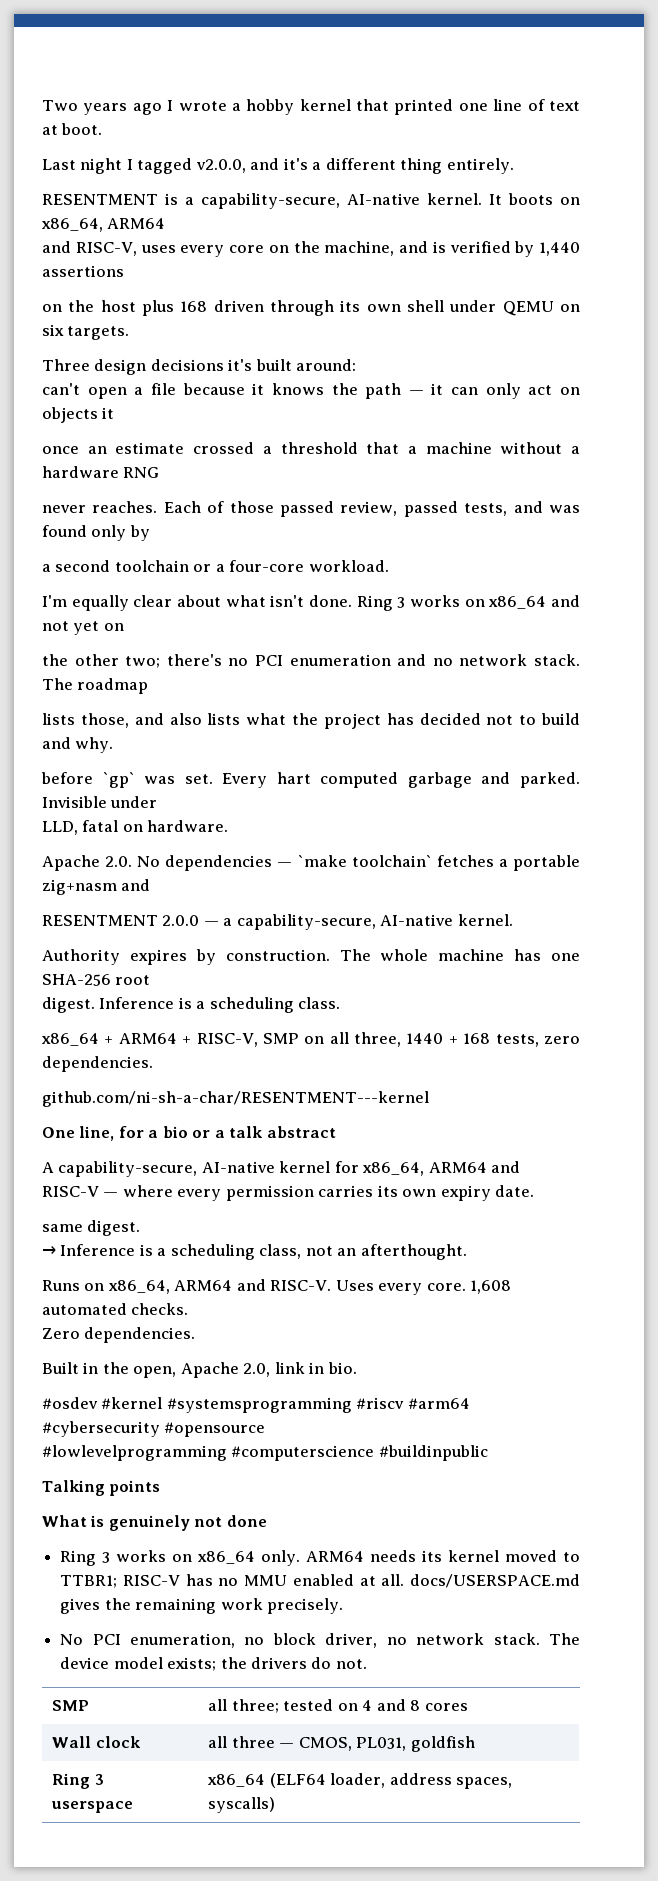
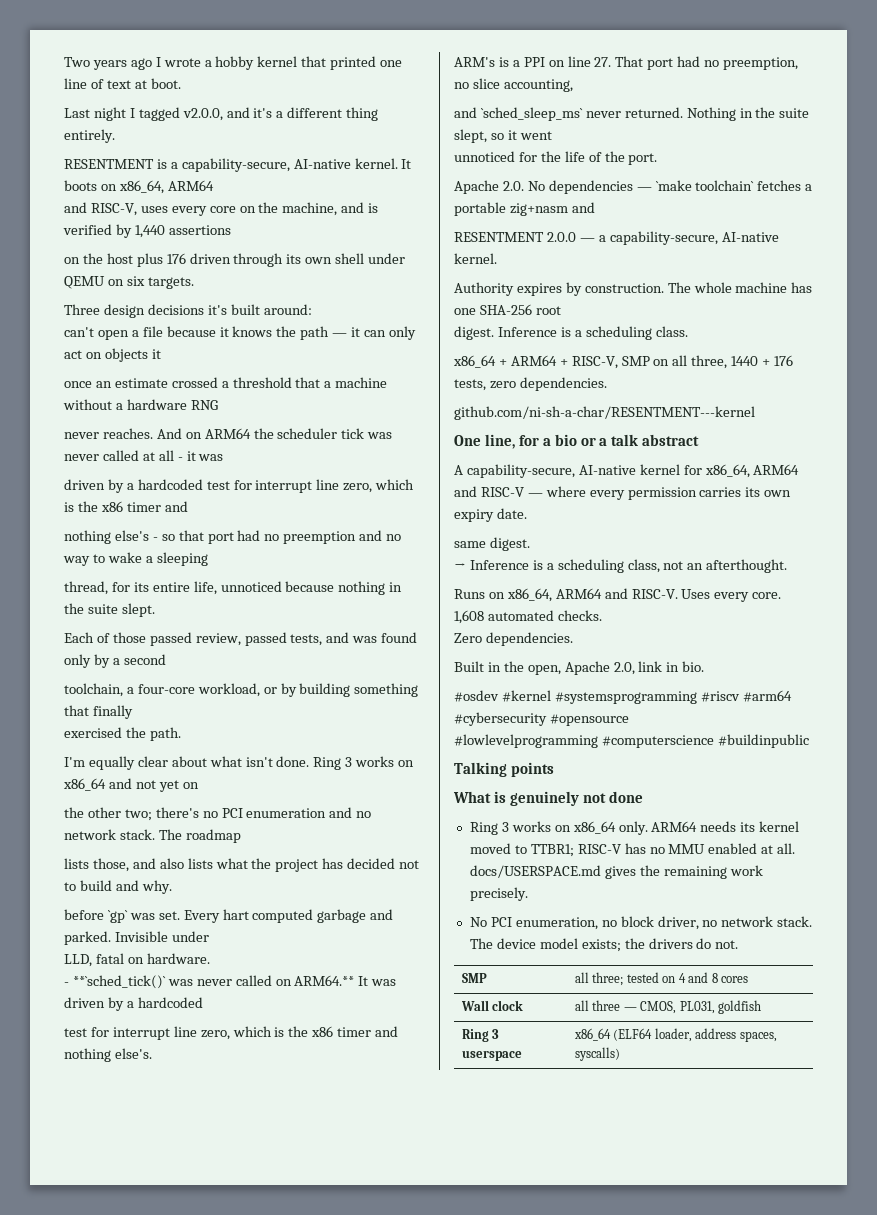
- on the host plus 168 driven through its own shell under QEMU on six targets.
+ on the host plus 176 driven through its own shell under QEMU on six targets.
- never reaches. Each of those passed review, passed tests, and was found only by
- a second toolchain or a four-core workload.
+ never reaches. And on ARM64 the scheduler tick was never called at all - it was
+ driven by a hardcoded test for interrupt line zero, which is the x86 timer and
+ nothing else's - so that port had no preemption and no way to wake a sleeping
+ thread, for its entire life, unnoticed because nothing in the suite slept.
+ Each of those passed review, passed tests, and was found only by a second
+ toolchain, a four-core workload, or by building something that finally
+ exercised the path.
+ - **`sched_tick()` was never called on ARM64.** It was driven by a hardcoded
+ test for interrupt line zero, which is the x86 timer and nothing else's.
+ ARM's is a PPI on line 27. That port had no preemption, no slice accounting,
+ and `sched_sleep_ms` never returned. Nothing in the suite slept, so it went
+ unnoticed for the life of the port.
- x86_64 + ARM64 + RISC-V, SMP on all three, 1440 + 168 tests, zero dependencies.
+ x86_64 + ARM64 + RISC-V, SMP on all three, 1440 + 176 tests, zero dependencies.

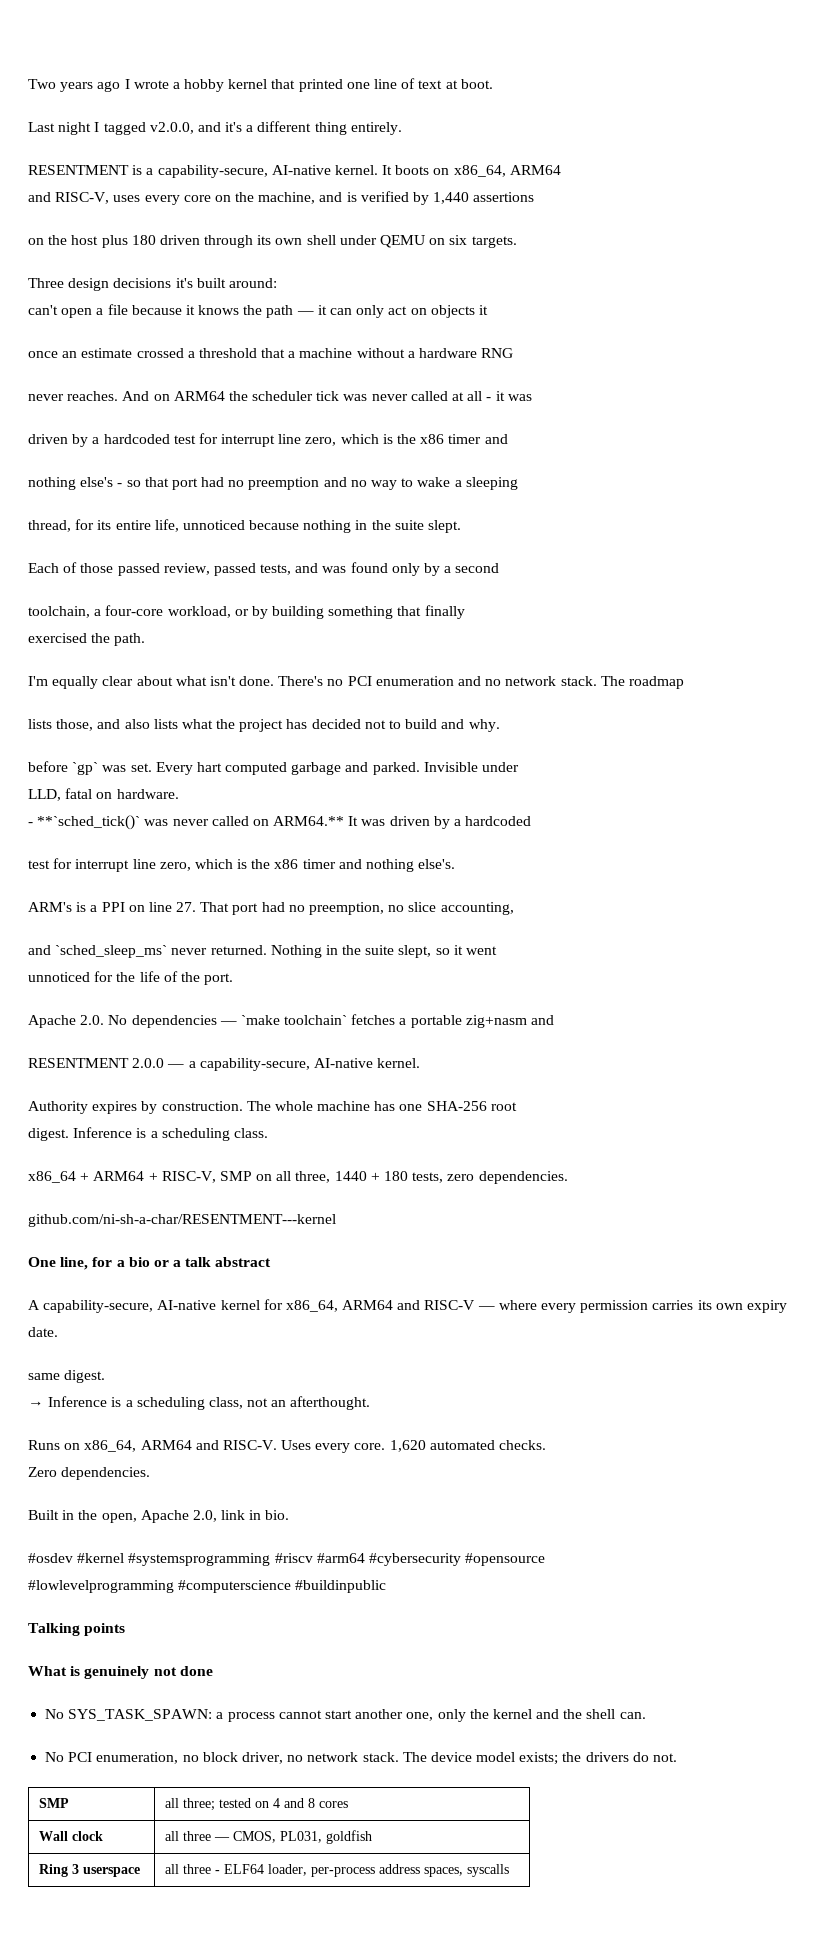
- on the host plus 176 driven through its own shell under QEMU on six targets.
+ on the host plus 180 driven through its own shell under QEMU on six targets.
- Ring 3 works on x86_64 and not yet on
- the other two; there's no PCI enumeration and no network stack.
+ There's no PCI enumeration and no network stack.
- x86_64 + ARM64 + RISC-V, SMP on all three, 1440 + 176 tests, zero dependencies.
+ x86_64 + ARM64 + RISC-V, SMP on all three, 1440 + 180 tests, zero dependencies.
- 1,608 automated checks.
+ 1,620 automated checks.
- Ring 3 works on x86_64 only. ARM64 needs its kernel moved to TTBR1; RISC-V has no MMU enabled at all. docs/USERSPACE.md gives the remaining work precisely.
+ No SYS_TASK_SPAWN: a process cannot start another one, only the kernel and the shell can.
- Ring 3 userspace | x86_64 (ELF64 loader, address spaces, syscalls)
+ Ring 3 userspace | all three - ELF64 loader, per-process address spaces, syscalls

